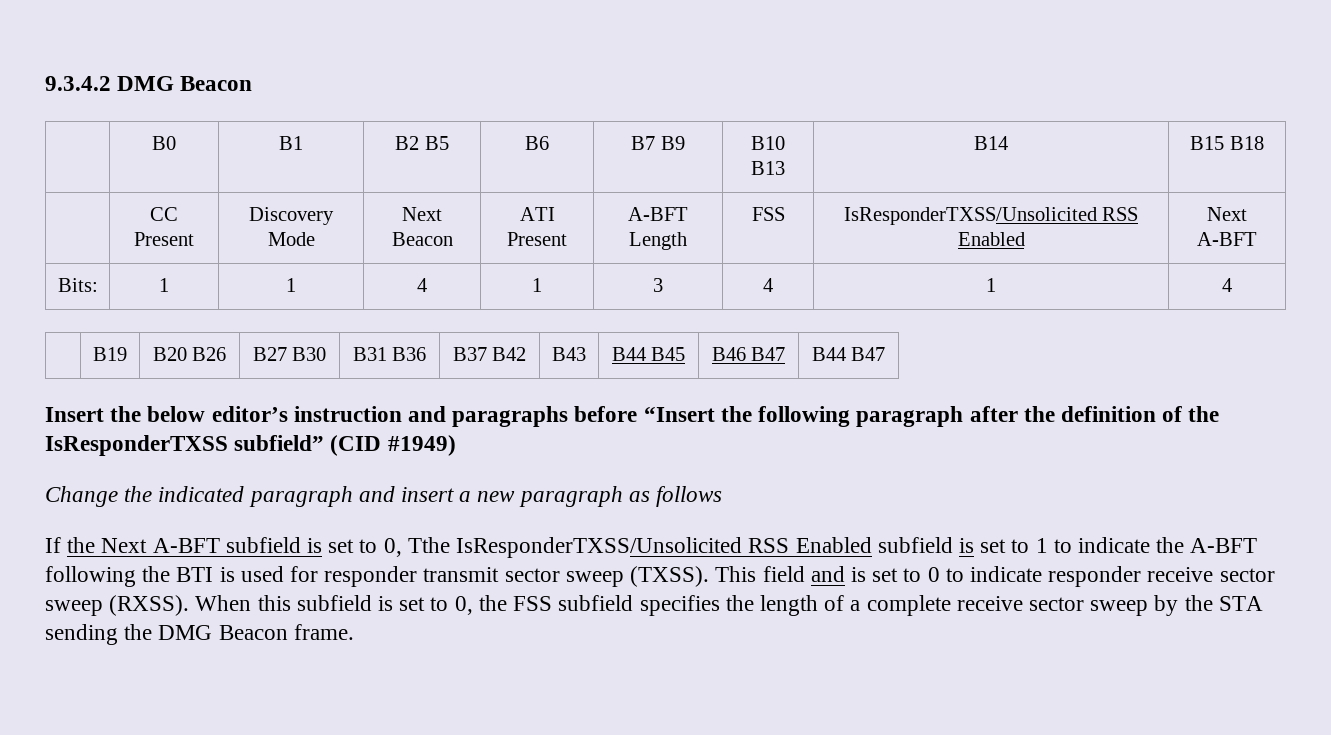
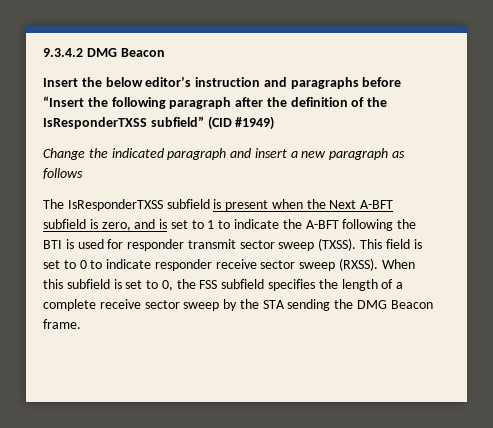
- | B0 | B1 | B2 B5 | B6 | B7 B9 | B10 B13 | B14 | B15 B18
- | CC Present | Discovery Mode | Next Beacon | ATI Present | A-BFT Length | FSS | IsResponderTXSS/Unsolicited RSS Enabled | Next A-BFT
- Bits: | 1 | 1 | 4 | 1 | 3 | 4 | 1 | 4
- | B19 | B20 B26 | B27 B30 | B31 B36 | B37 B42 | B43 | B44 B45 | B46 B47 | B44 B47
- If the Next A-BFT subfield is set to 0, Tthe IsResponderTXSS/Unsolicited RSS Enabled subfield is set to 1 to indicate the A-BFT following the BTI is used for responder transmit sector sweep (TXSS).
+ The IsResponderTXSS subfield is present when the Next A-BFT subfield is zero, and is set to 1 to indicate the A-BFT following the BTI is used for responder transmit sector sweep (TXSS).
- This field and is set to 0 to indicate responder receive sector sweep (RXSS).
+ This field is set to 0 to indicate responder receive sector sweep (RXSS).

